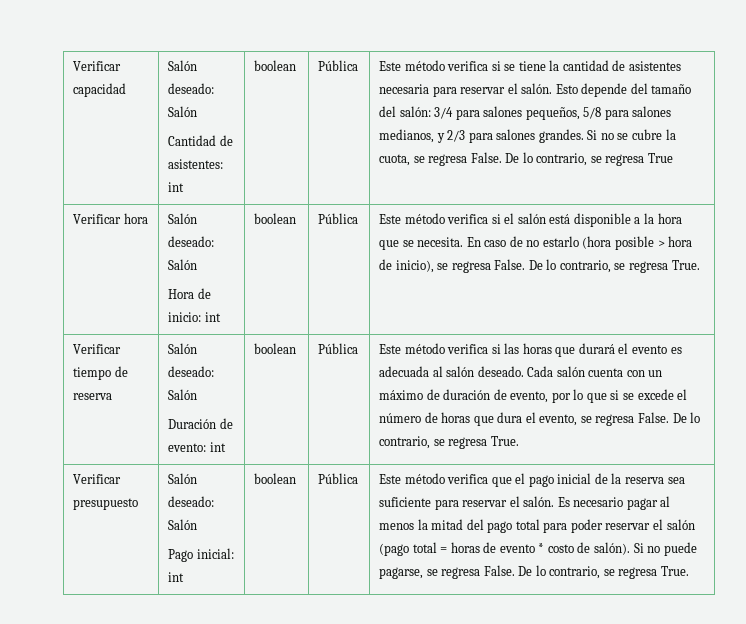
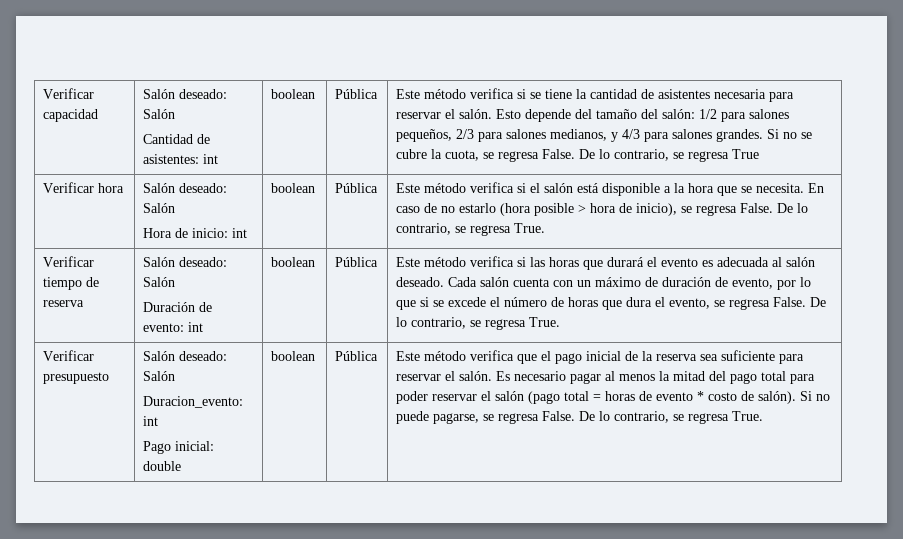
- Esto depende del tamaño del salón: 3/4 para salones pequeños, 5/8 para salones medianos, y 2/3 para salones grandes.
+ Esto depende del tamaño del salón: 1/2 para salones pequeños, 2/3 para salones medianos, y 4/3 para salones grandes.
+ Duracion_evento: int
- Pago inicial: int
+ Pago inicial: double

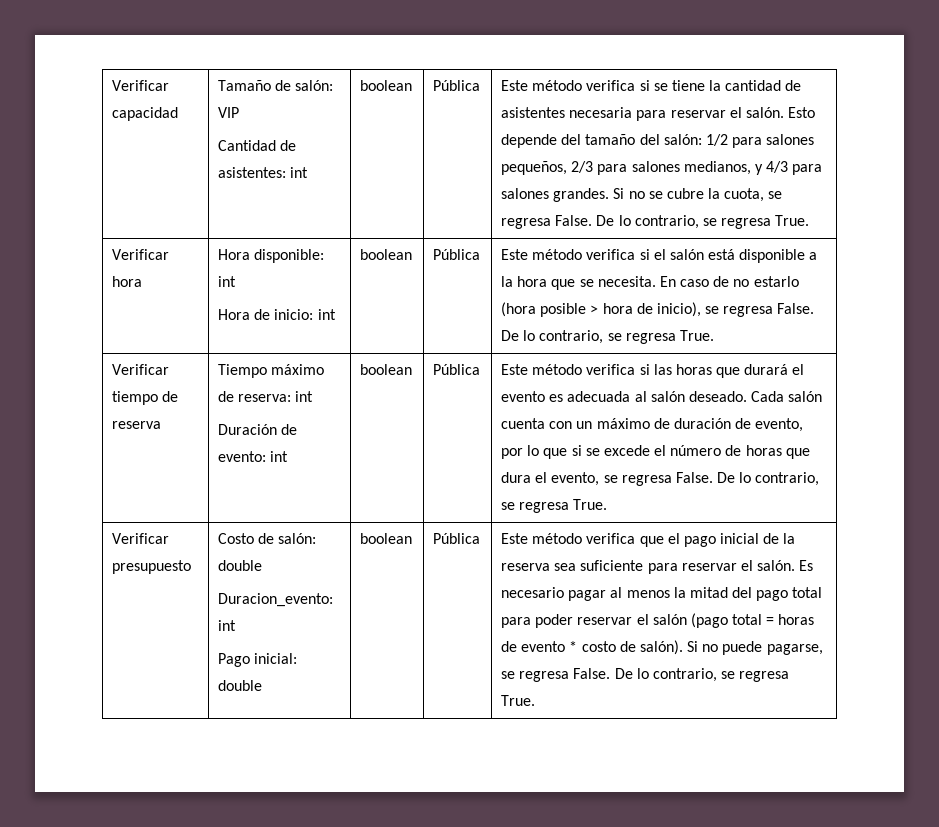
- Verificar capacidad | Salón deseado: Salón
+ Verificar capacidad | Tamaño de salón: VIP
- Si no se cubre la cuota, se regresa False. De lo contrario, se regresa True
+ Si no se cubre la cuota, se regresa False. De lo contrario, se regresa True.
- Verificar hora | Salón deseado: Salón
+ Verificar hora | Hora disponible: int
- Verificar tiempo de reserva | Salón deseado: Salón
+ Verificar tiempo de reserva | Tiempo máximo de reserva: int
- Verificar presupuesto | Salón deseado: Salón
+ Verificar presupuesto | Costo de salón: double

